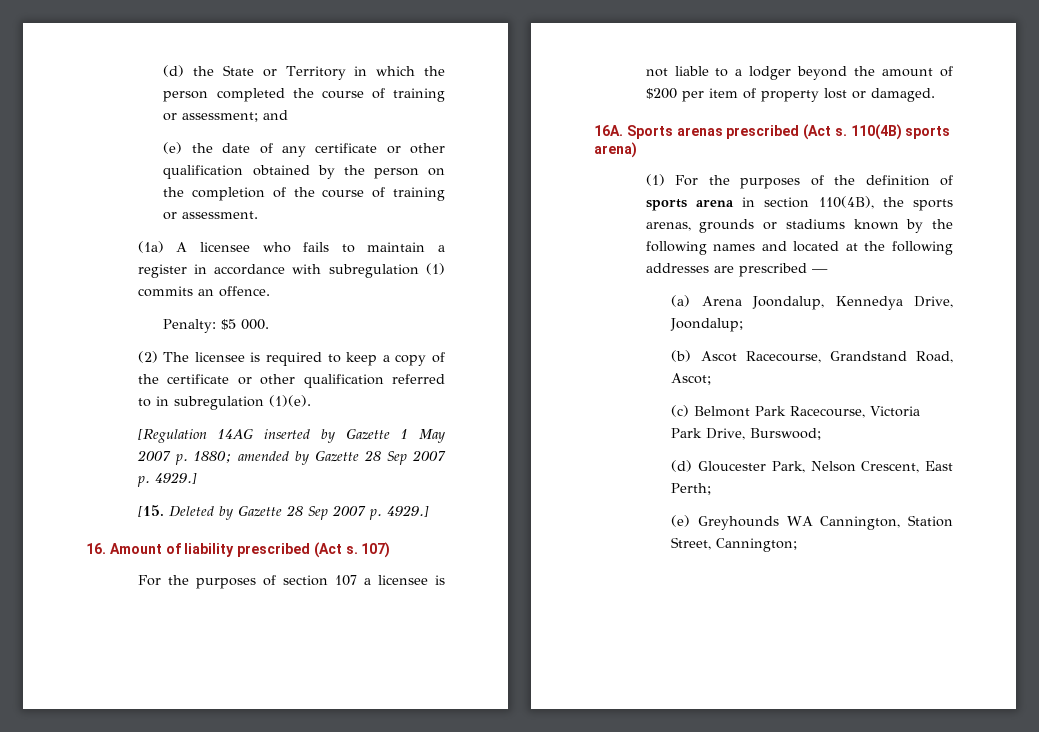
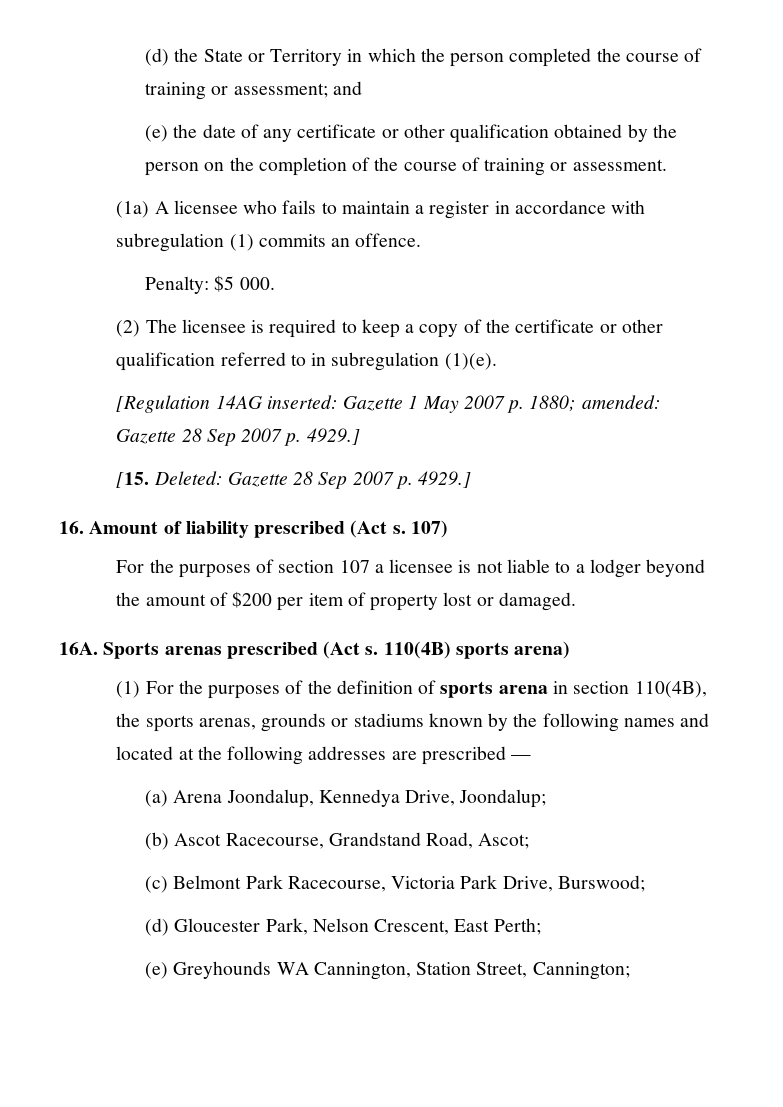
- [Regulation 14AG inserted by Gazette 1 May 2007 p. 1880; amended by Gazette 28 Sep 2007 p. 4929.]
+ [Regulation 14AG inserted: Gazette 1 May 2007 p. 1880; amended: Gazette 28 Sep 2007 p. 4929.]
- [15. Deleted by Gazette 28 Sep 2007 p. 4929.]
+ [15. Deleted: Gazette 28 Sep 2007 p. 4929.]

